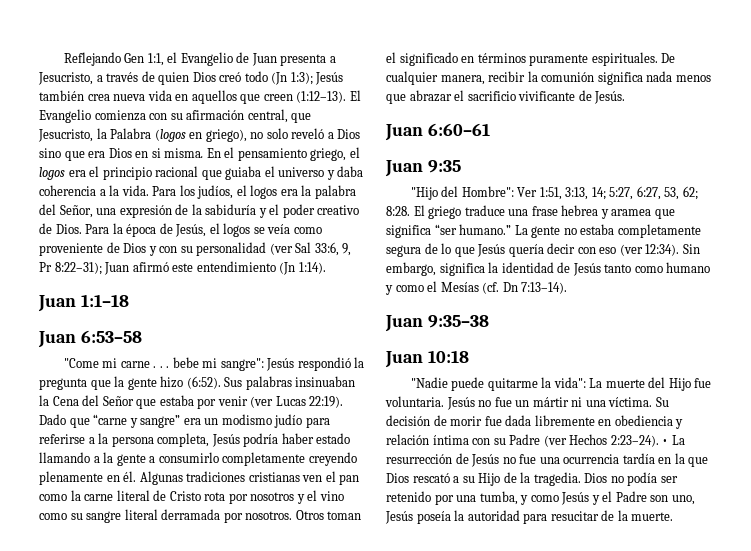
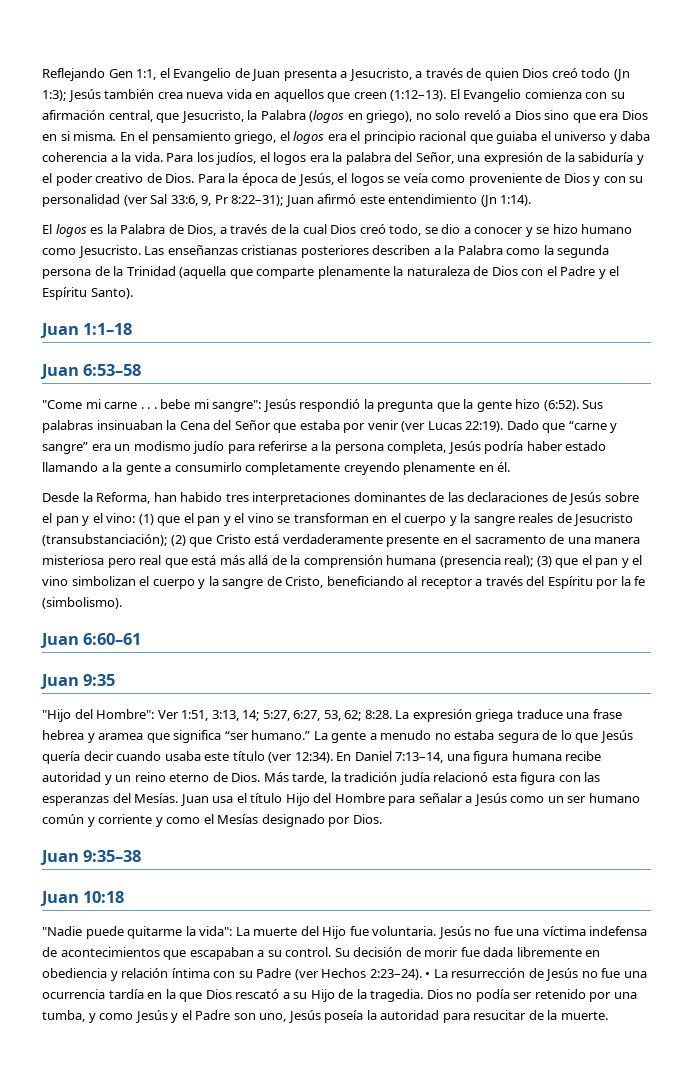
+ El logos es la Palabra de Dios, a través de la cual Dios creó todo, se dio a conocer y se hizo humano como Jesucristo. Las enseñanzas cristianas posteriores describen a la Palabra como la segunda persona de la Trinidad (aquella que comparte plenamente la naturaleza de Dios con el Padre y el Espíritu Santo).
- Dado que “carne y sangre” era un modismo judío para referirse a la persona completa, Jesús podría haber estado llamando a la gente a consumirlo completamente creyendo plenamente en él. Algunas tradiciones cristianas ven el pan como la carne literal de Cristo rota por nosotros y el vino como su sangre literal derramada por nosotros. Otros toman el significado en términos puramente espirituales. De cualquier manera, recibir la comunión significa nada menos que abrazar el sacrificio vivificante de Jesús.
+ Dado que “carne y sangre” era un modismo judío para referirse a la persona completa, Jesús podría haber estado llamando a la gente a consumirlo completamente creyendo plenamente en él.
+ Desde la Reforma, han habido tres interpretaciones dominantes de las declaraciones de Jesús sobre el pan y el vino: (1) que el pan y el vino se transforman en el cuerpo y la sangre reales de Jesucristo (transubstanciación); (2) que Cristo está verdaderamente presente en el sacramento de una manera misteriosa pero real que está más allá de la comprensión humana (presencia real); (3) que el pan y el vino simbolizan el cuerpo y la sangre de Cristo, beneficiando al receptor a través del Espíritu por la fe (simbolismo).
- El griego traduce una frase hebrea y aramea que significa “ser humano.”
+ La expresión griega traduce una frase hebrea y aramea que significa “ser humano.”
- La gente no estaba completamente segura de lo que Jesús quería decir con eso (ver 12:34). Sin embargo, significa la identidad de Jesús tanto como humano y como el Mesías (cf. Dn 7:13–14).
+ La gente a menudo no estaba segura de lo que Jesús quería decir cuando usaba este título (ver 12:34). En Daniel 7:13–14, una figura humana recibe autoridad y un reino eterno de Dios. Más tarde, la tradición judía relacionó esta figura con las esperanzas del Mesías. Juan usa el título Hijo del Hombre para señalar a Jesús como un ser humano común y corriente y como el Mesías designado por Dios.
- Jesús no fue un mártir ni una víctima.
+ Jesús no fue una víctima indefensa de acontecimientos que escapaban a su control.

